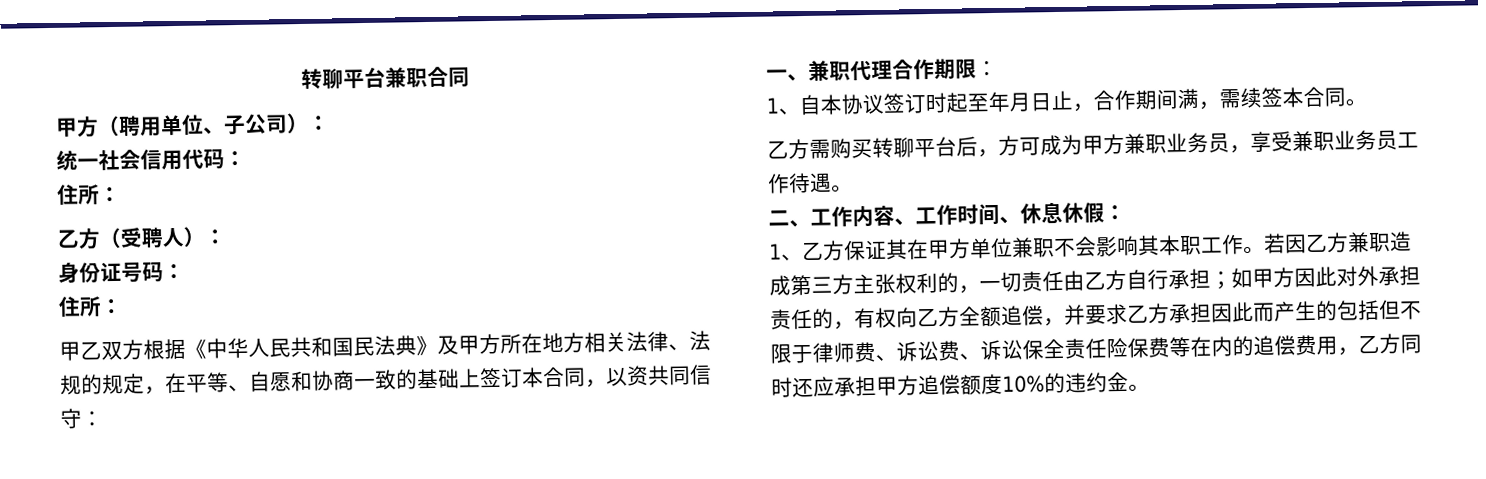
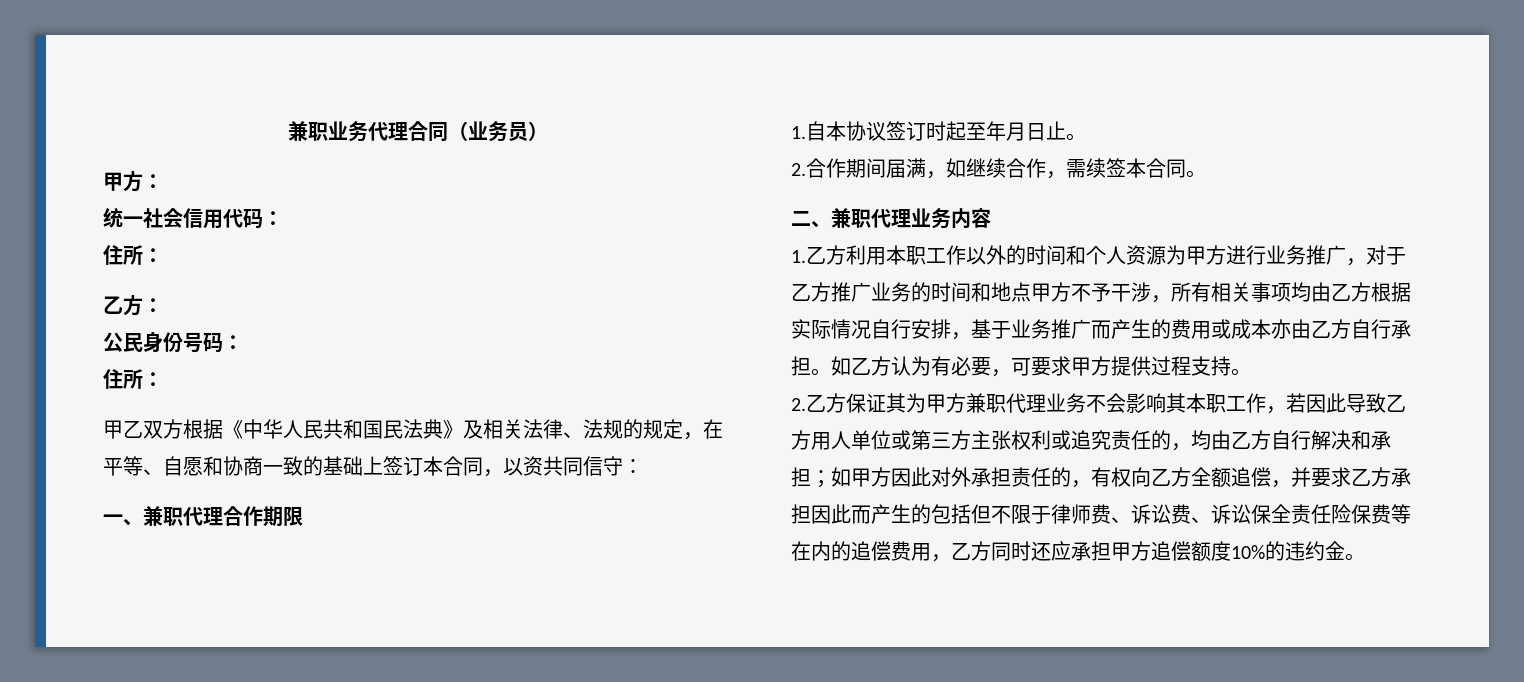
- 转聊平台兼职合同
- 甲方（聘用单位、子公司）：
+ 兼职业务代理合同（业务员）
+ 甲方：
- 乙方（受聘人）：
- 身份证号码：
+ 乙方：
+ 公民身份号码：
- 甲乙双方根据《中华人民共和国民法典》及甲方所在地方相关法律、法规的规定，在平等、自愿和协商一致的基础上签订本合同，以资共同信守：
+ 甲乙双方根据《中华人民共和国民法典》及相关法律、法规的规定，在平等、自愿和协商一致的基础上签订本合同，以资共同信守：
- 一、兼职代理合作期限：
- 1、自本协议签订时起至年月日止，合作期间满，需续签本合同。
+ 一、兼职代理合作期限
+ 1.自本协议签订时起至年月日止。
+ 2.合作期间届满，如继续合作，需续签本合同。
- 乙方需购买转聊平台后，方可成为甲方兼职业务员，享受兼职业务员工作待遇。
- 二、工作内容、工作时间、休息休假：
- 1、乙方保证其在甲方单位兼职不会影响其本职工作。若因乙方兼职造成第三方主张权利的，一切责任由乙方自行承担；如甲方因此对外承担责任的，有权向乙方全额追偿，并要求乙方承担因此而产生的包括但不限于律师费、诉讼费、诉讼保全责任险保费等在内的追偿费用，乙方同时还应承担甲方追偿额度10%的违约金。
+ 二、兼职代理业务内容
+ 1.乙方利用本职工作以外的时间和个人资源为甲方进行业务推广，对于乙方推广业务的时间和地点甲方不予干涉，所有相关事项均由乙方根据实际情况自行安排，基于业务推广而产生的费用或成本亦由乙方自行承担。如乙方认为有必要，可要求甲方提供过程支持。
+ 2.乙方保证其为甲方兼职代理业务不会影响其本职工作，若因此导致乙方用人单位或第三方主张权利或追究责任的，均由乙方自行解决和承担；如甲方因此对外承担责任的，有权向乙方全额追偿，并要求乙方承担因此而产生的包括但不限于律师费、诉讼费、诉讼保全责任险保费等在内的追偿费用，乙方同时还应承担甲方追偿额度10%的违约金。

